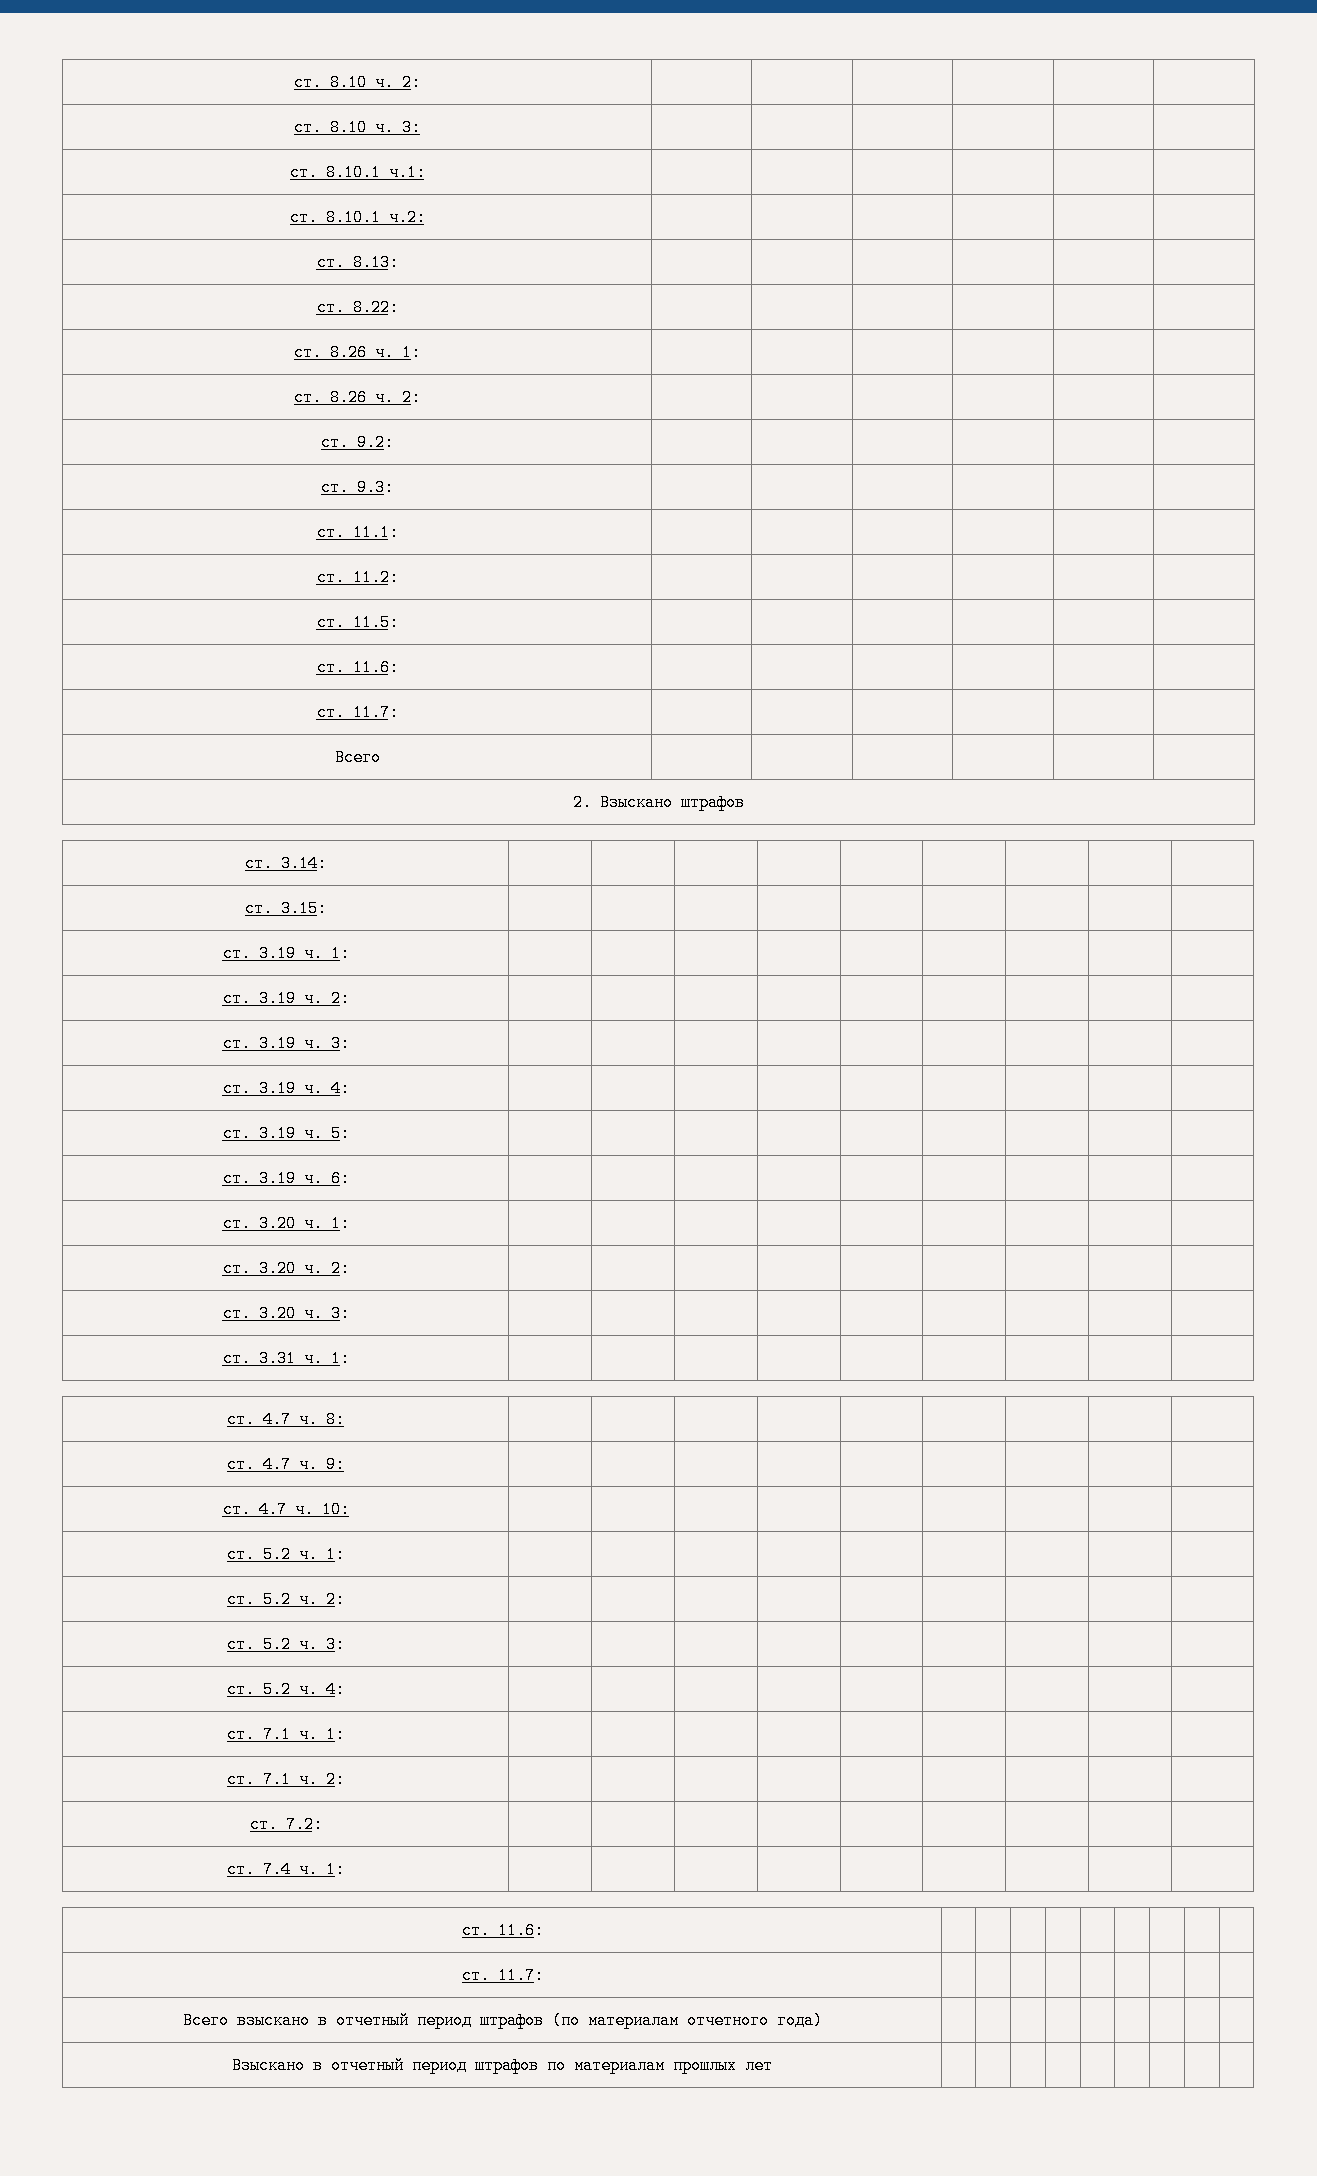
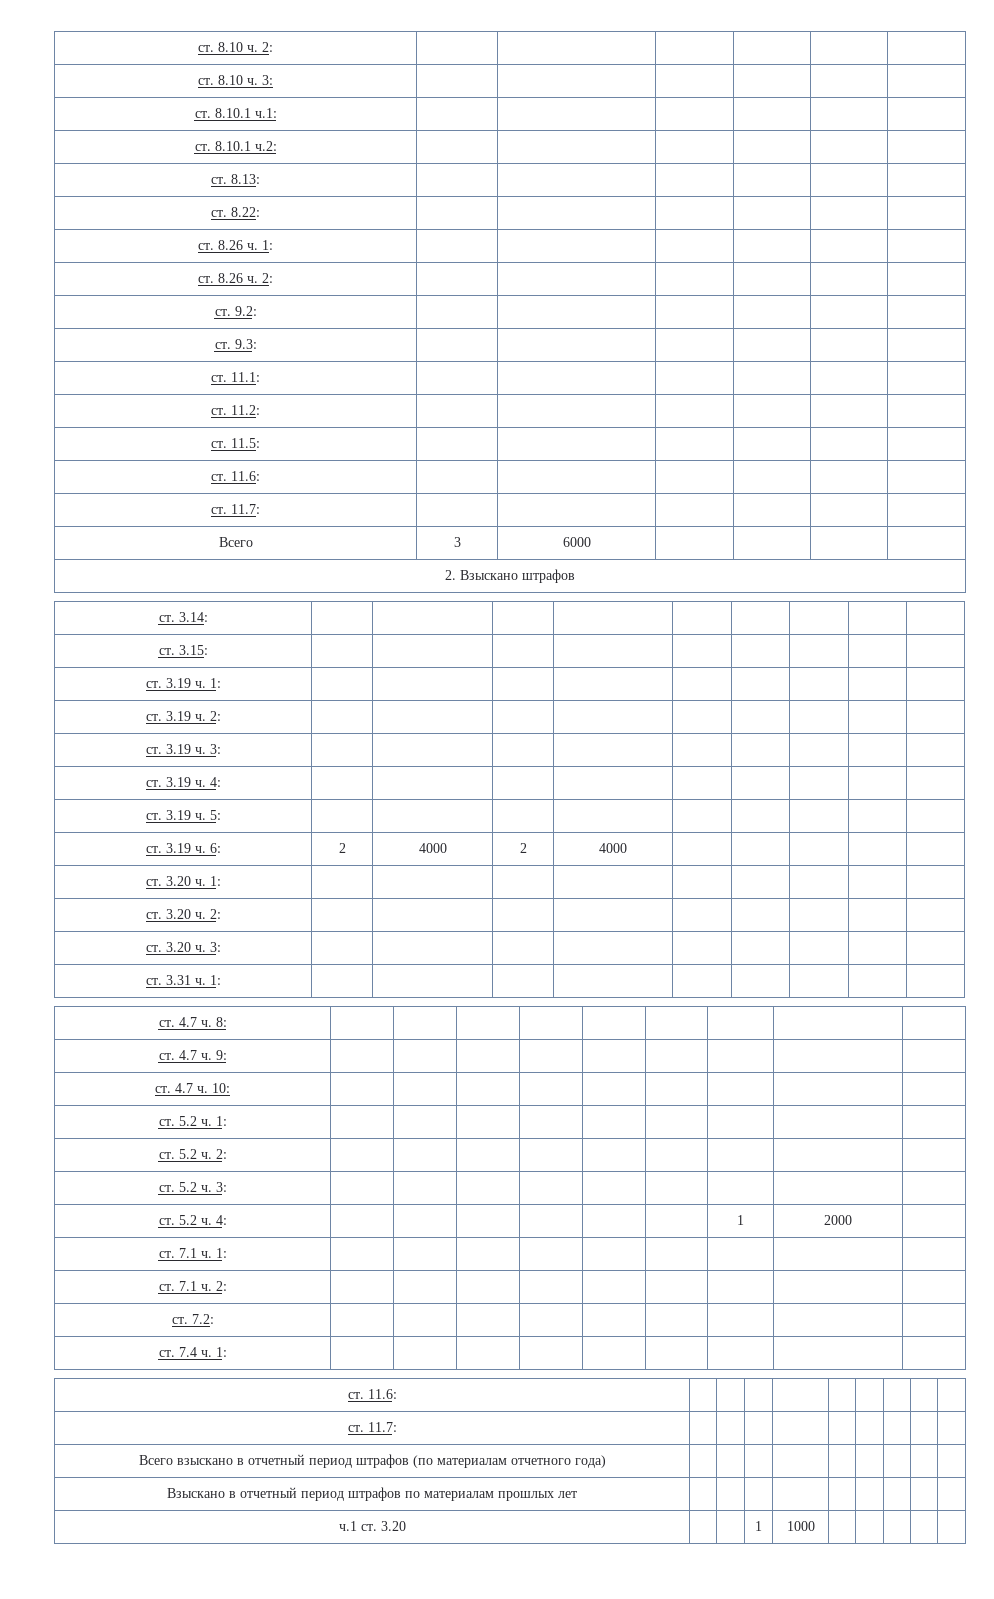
- Всего | | | | | |
+ Всего | 3 | 6000 | | | |
- ст. 3.19 ч. 6: | | | | | | | | |
+ ст. 3.19 ч. 6: | 2 | 4000 | 2 | 4000 | | | | |
- ст. 5.2 ч. 4: | | | | | | | | |
+ ст. 5.2 ч. 4: | | | | | | | 1 | 2000 |
+ ч.1 ст. 3.20 | | | 1 | 1000 | | | | |

